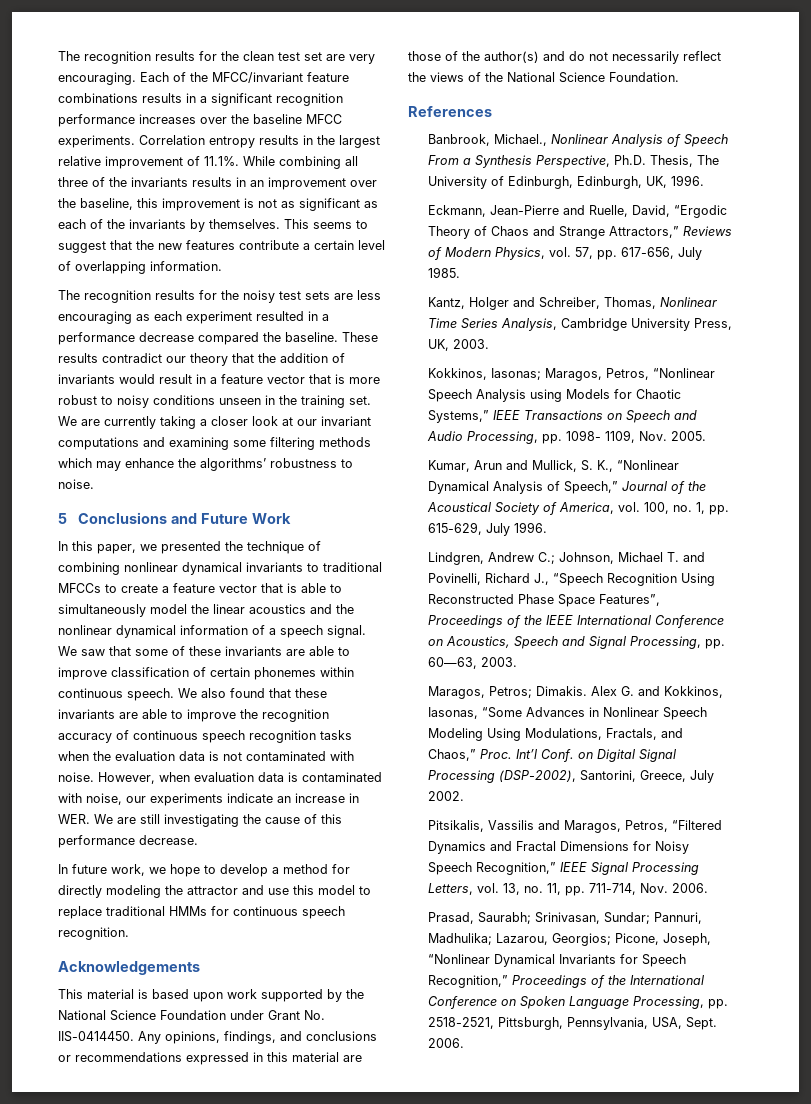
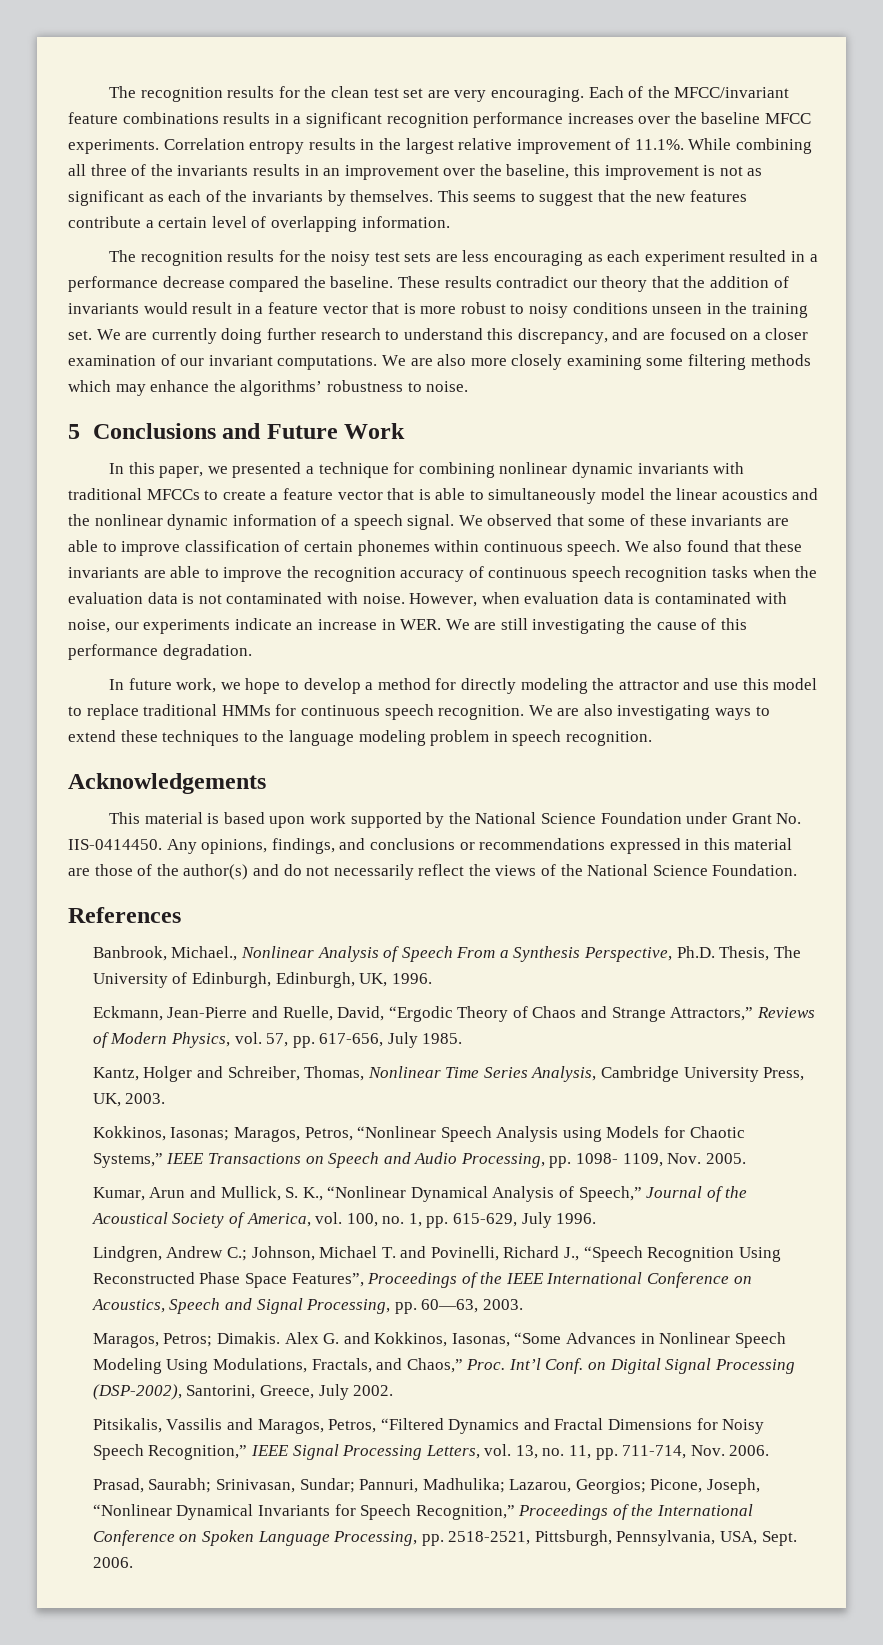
- We are currently taking a closer look at our invariant computations and examining some filtering methods which may enhance the algorithms’ robustness to noise.
+ We are currently doing further research to understand this discrepancy, and are focused on a closer examination of our invariant computations. We are also more closely examining some filtering methods which may enhance the algorithms’ robustness to noise.
- In this paper, we presented the technique of combining nonlinear dynamical invariants to traditional MFCCs to create a feature vector that is able to simultaneously model the linear acoustics and the nonlinear dynamical information of a speech signal.
+ In this paper, we presented a technique for combining nonlinear dynamic invariants with traditional MFCCs to create a feature vector that is able to simultaneously model the linear acoustics and the nonlinear dynamic information of a speech signal.
- We saw that some of these invariants are able to improve classification of certain phonemes within continuous speech.
+ We observed that some of these invariants are able to improve classification of certain phonemes within continuous speech.
- However, when evaluation data is contaminated with noise, our experiments indicate an increase in WER. We are still investigating the cause of this performance decrease.
+ However, when evaluation data is contaminated with noise, our experiments indicate an increase in WER. We are still investigating the cause of this performance degradation.
+ We are also investigating ways to extend these techniques to the language modeling problem in speech recognition.

